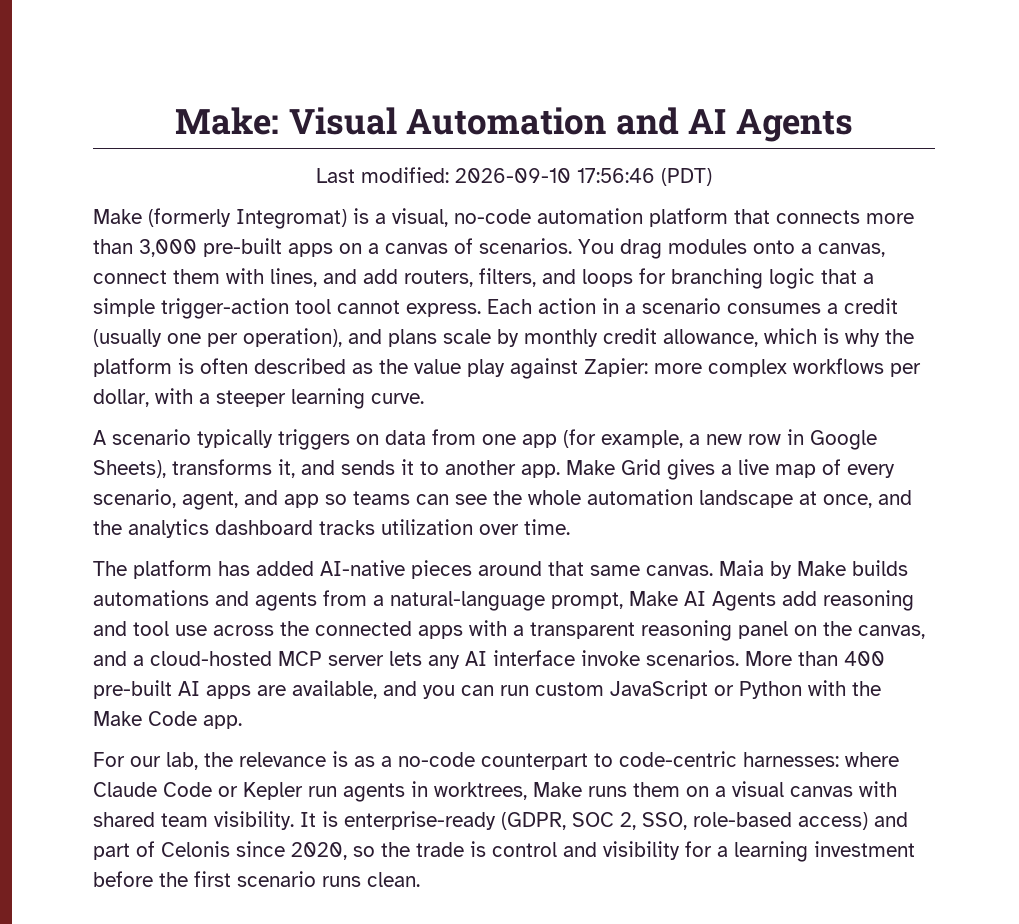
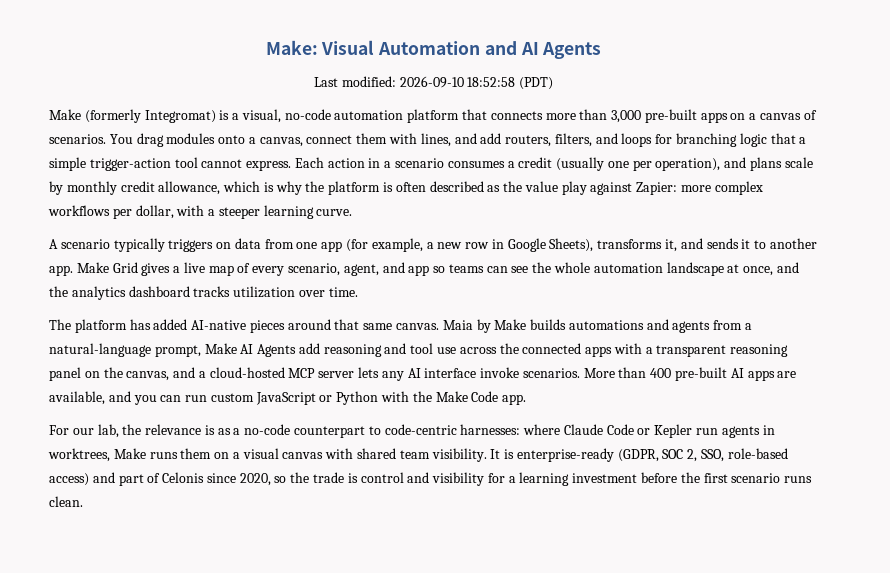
- Last modified: 2026-09-10 17:56:46 (PDT)
+ Last modified: 2026-09-10 18:52:58 (PDT)

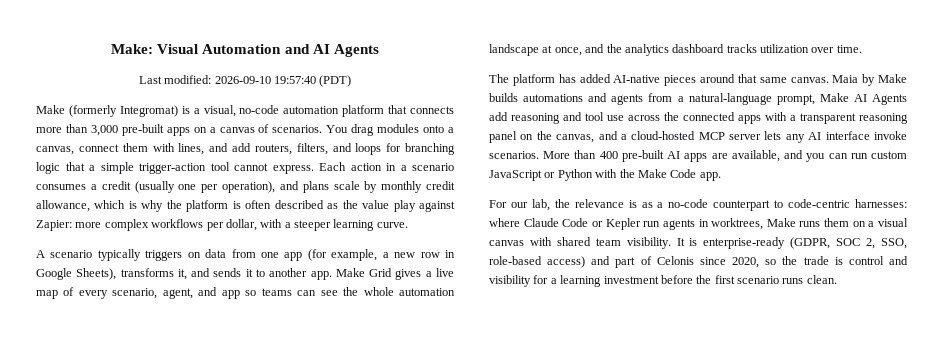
- Last modified: 2026-09-10 18:52:58 (PDT)
+ Last modified: 2026-09-10 19:57:40 (PDT)

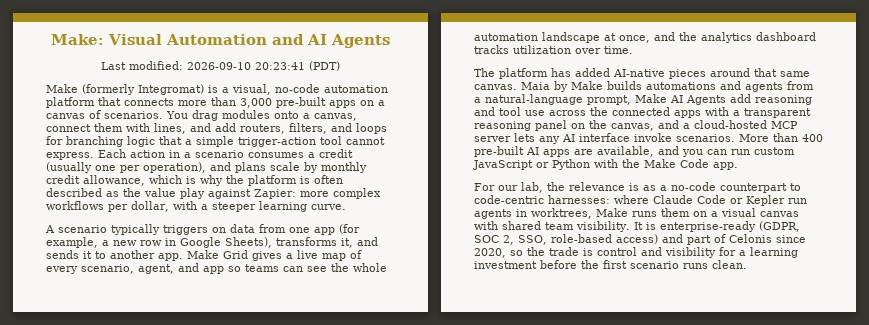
- Last modified: 2026-09-10 19:57:40 (PDT)
+ Last modified: 2026-09-10 20:23:41 (PDT)

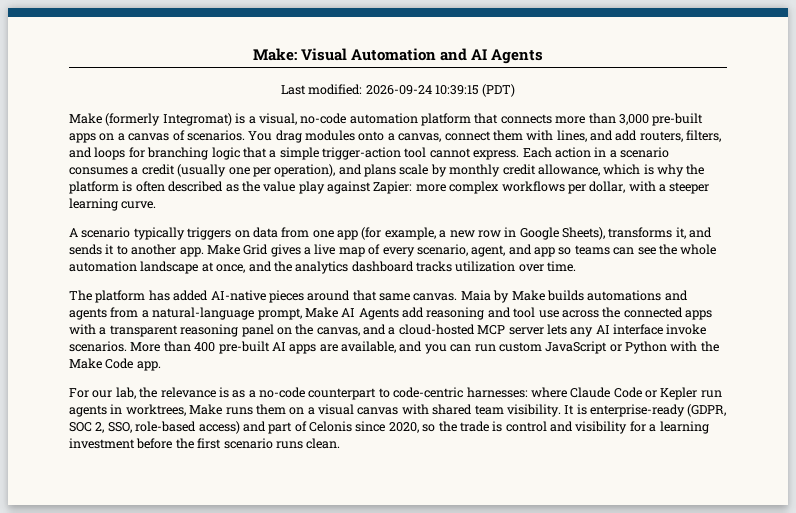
- Last modified: 2026-09-10 20:23:41 (PDT)
+ Last modified: 2026-09-24 10:39:15 (PDT)

